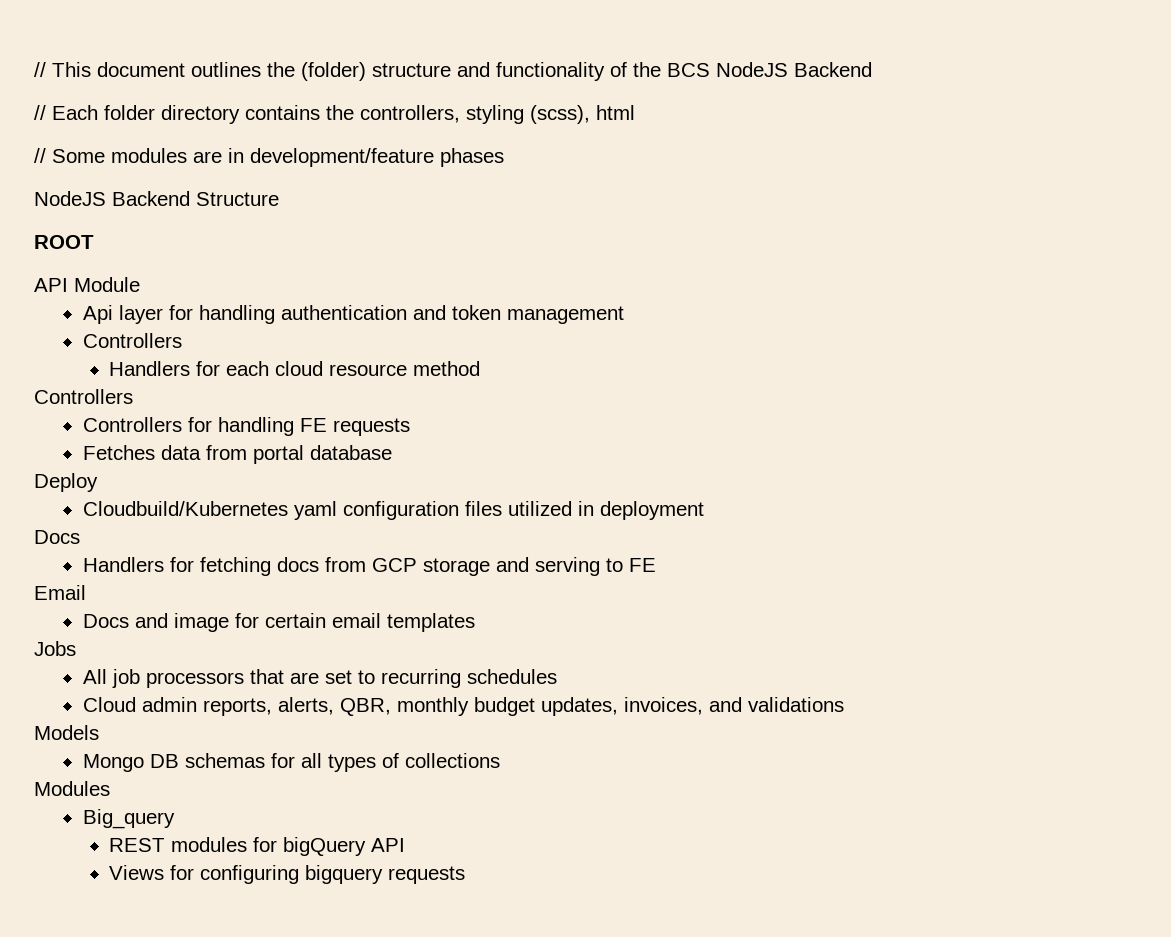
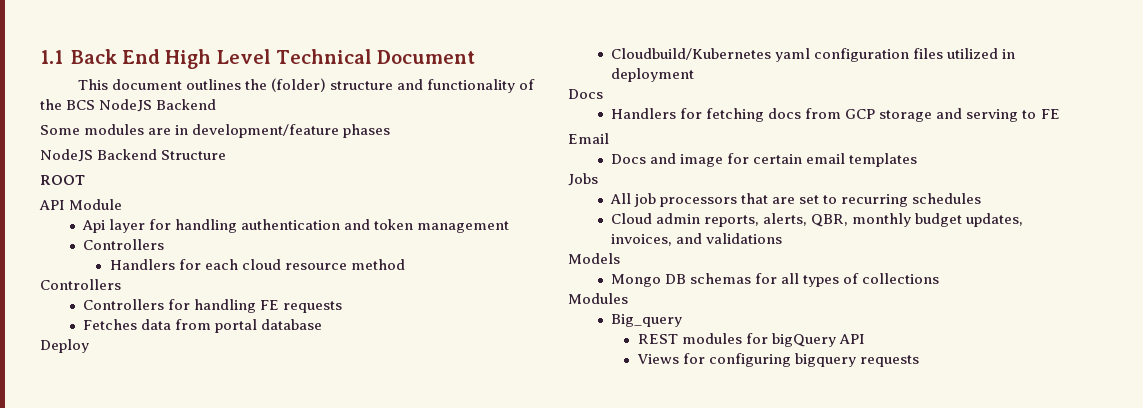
- // This document outlines the (folder) structure and functionality of the BCS NodeJS Backend
+ 1.1 Back End High Level Technical Document
+ This document outlines the (folder) structure and functionality of the BCS NodeJS Backend
- // Each folder directory contains the controllers, styling (scss), html
- // Some modules are in development/feature phases
+ Some modules are in development/feature phases

